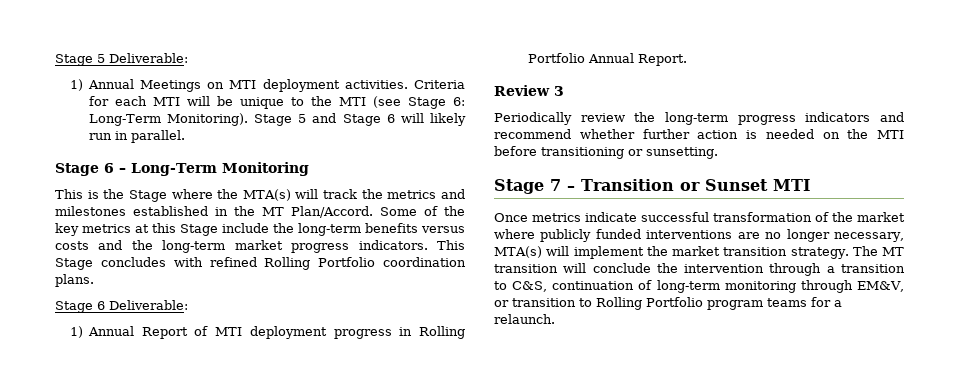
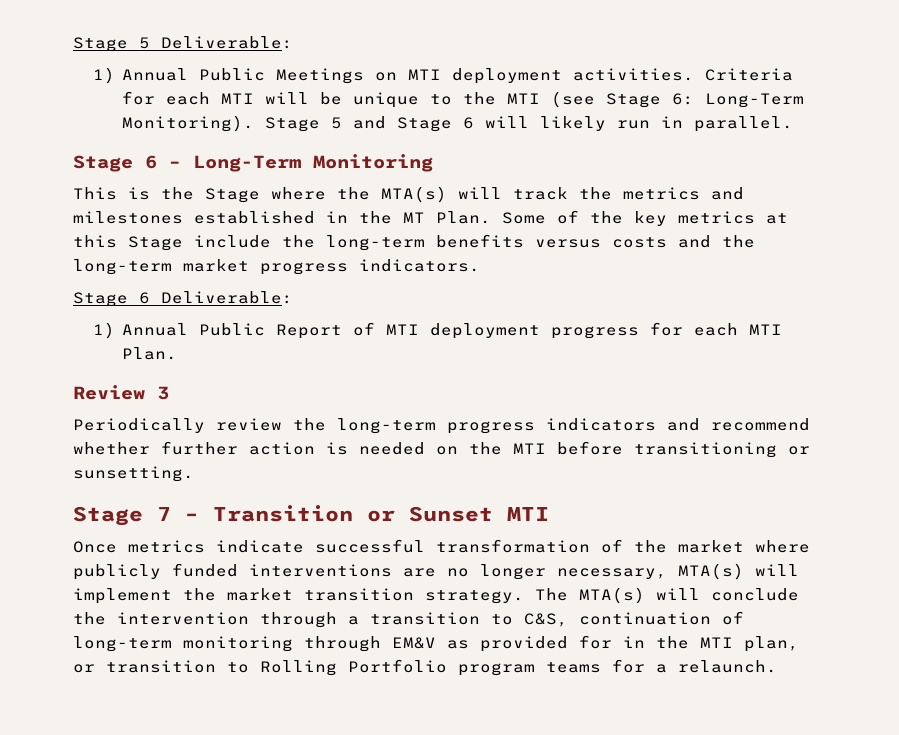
- 1) Annual Meetings on MTI deployment activities.
+ 1) Annual Public Meetings on MTI deployment activities.
- This is the Stage where the MTA(s) will track the metrics and milestones established in the MT Plan/Accord.
+ This is the Stage where the MTA(s) will track the metrics and milestones established in the MT Plan.
- This Stage concludes with refined Rolling Portfolio coordination plans.
- 1) Annual Report of MTI deployment progress in Rolling Portfolio Annual Report.
+ 1) Annual Public Report of MTI deployment progress for each MTI Plan.
- The MT transition will conclude the intervention through a transition to C&S, continuation of long-term monitoring through EM&V, or transition to Rolling Portfolio program teams for a relaunch.
+ The MTA(s) will conclude the intervention through a transition to C&S, continuation of long-term monitoring through EM&V as provided for in the MTI plan, or transition to Rolling Portfolio program teams for a relaunch.

